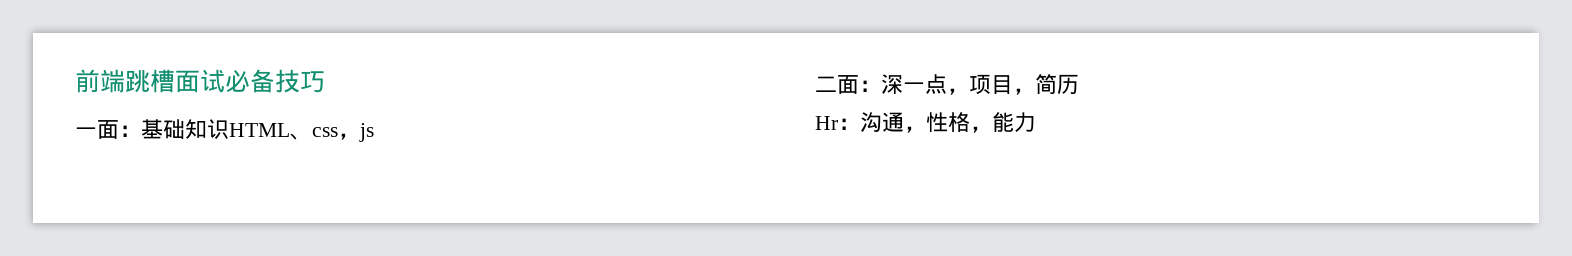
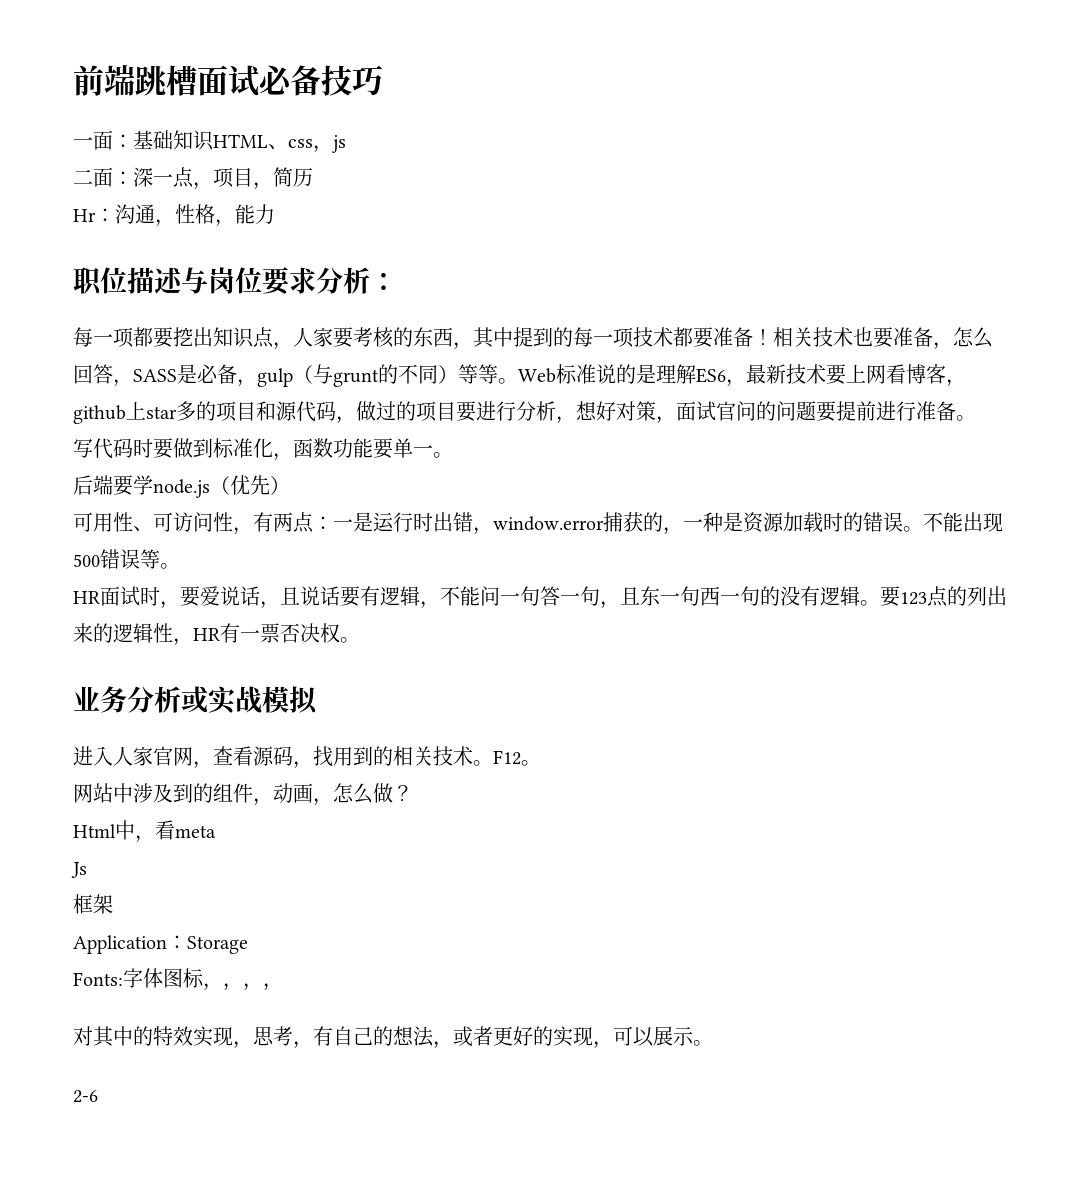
+ 职位描述与岗位要求分析：
+ 每一项都要挖出知识点，人家要考核的东西，其中提到的每一项技术都要准备！相关技术也要准备，怎么回答，SASS是必备，gulp（与grunt的不同）等等。Web标准说的是理解ES6，最新技术要上网看博客，github上star多的项目和源代码，做过的项目要进行分析，想好对策，面试官问的问题要提前进行准备。
+ 写代码时要做到标准化，函数功能要单一。
+ 后端要学node.js（优先）
+ 可用性、可访问性，有两点：一是运行时出错，window.error捕获的，一种是资源加载时的错误。不能出现500错误等。
+ HR面试时，要爱说话，且说话要有逻辑，不能问一句答一句，且东一句西一句的没有逻辑。要123点的列出来的逻辑性，HR有一票否决权。
+ 业务分析或实战模拟
+ 进入人家官网，查看源码，找用到的相关技术。F12。
+ 网站中涉及到的组件，动画，怎么做？
+ Html中，看meta
+ Js
+ 框架
+ Application：Storage
+ Fonts:字体图标，，，，
+ 对其中的特效实现，思考，有自己的想法，或者更好的实现，可以展示。
+ 2-6

